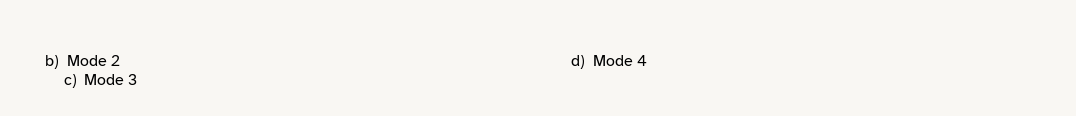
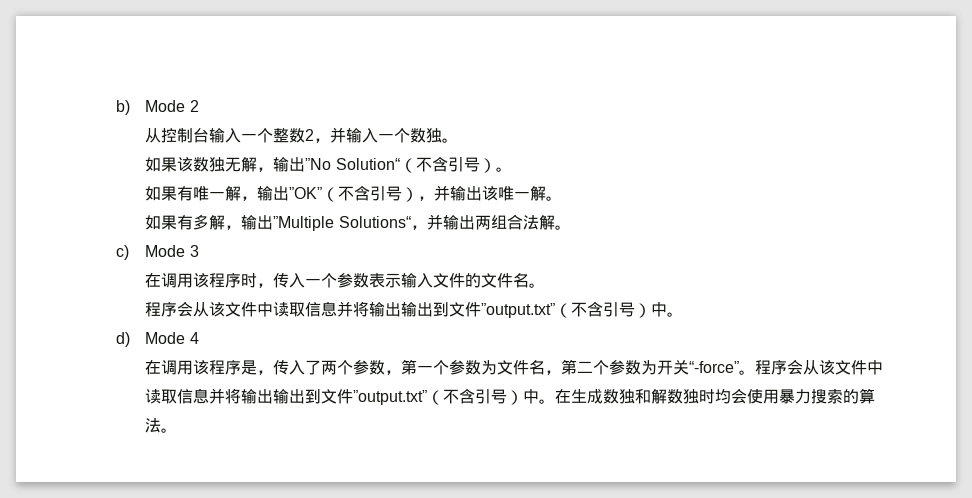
+ 从控制台输入一个整数2，并输入一个数独。
+ 如果该数独无解，输出”No Solution“（不含引号）。
+ 如果有唯一解，输出”OK”（不含引号），并输出该唯一解。
+ 如果有多解，输出”Multiple Solutions“，并输出两组合法解。
  c) Mode 3
+ 在调用该程序时，传入一个参数表示输入文件的文件名。
+ 程序会从该文件中读取信息并将输出输出到文件”output.txt”（不含引号）中。
  d) Mode 4
+ 在调用该程序是，传入了两个参数，第一个参数为文件名，第二个参数为开关“-force”。程序会从该文件中读取信息并将输出输出到文件”output.txt”（不含引号）中。在生成数独和解数独时均会使用暴力搜索的算法。

